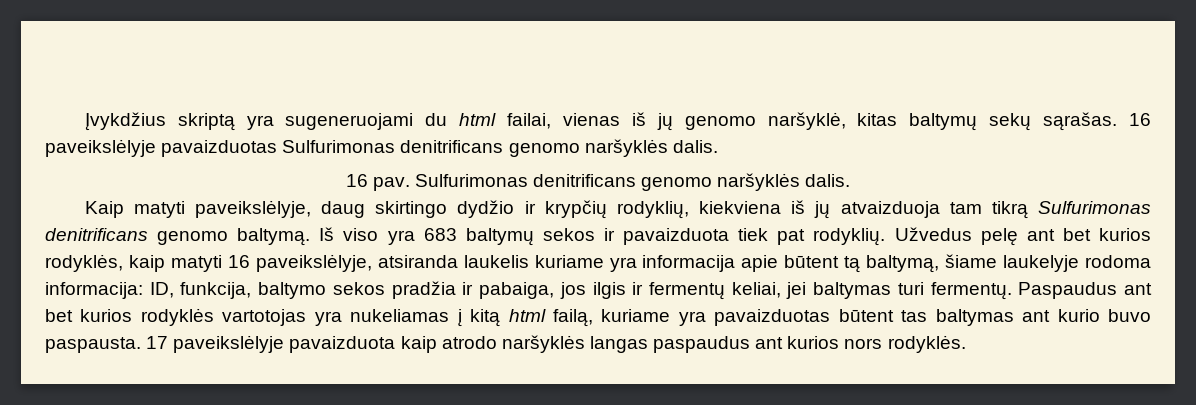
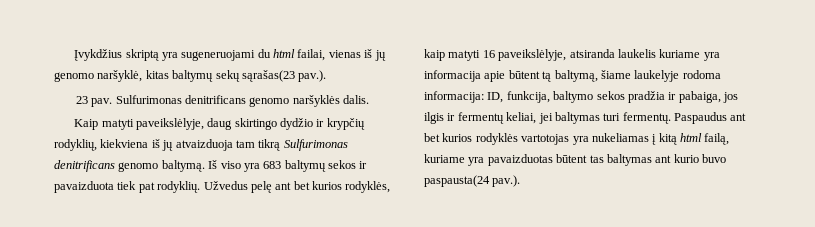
- Įvykdžius skriptą yra sugeneruojami du html failai, vienas iš jų genomo naršyklė, kitas baltymų sekų sąrašas. 16 paveikslėlyje pavaizduotas Sulfurimonas denitrificans genomo naršyklės dalis.
- 16 pav.
+ Įvykdžius skriptą yra sugeneruojami du html failai, vienas iš jų genomo naršyklė, kitas baltymų sekų sąrašas(23 pav.).
+ 23 pav.
- Paspaudus ant bet kurios rodyklės vartotojas yra nukeliamas į kitą html failą, kuriame yra pavaizduotas būtent tas baltymas ant kurio buvo paspausta. 17 paveikslėlyje pavaizduota kaip atrodo naršyklės langas paspaudus ant kurios nors rodyklės.
+ Paspaudus ant bet kurios rodyklės vartotojas yra nukeliamas į kitą html failą, kuriame yra pavaizduotas būtent tas baltymas ant kurio buvo paspausta(24 pav.).

